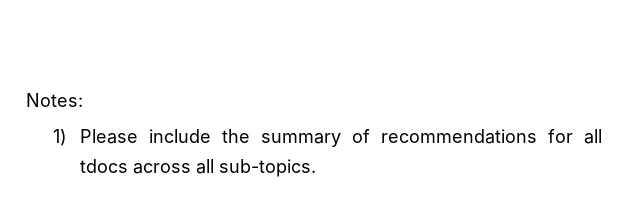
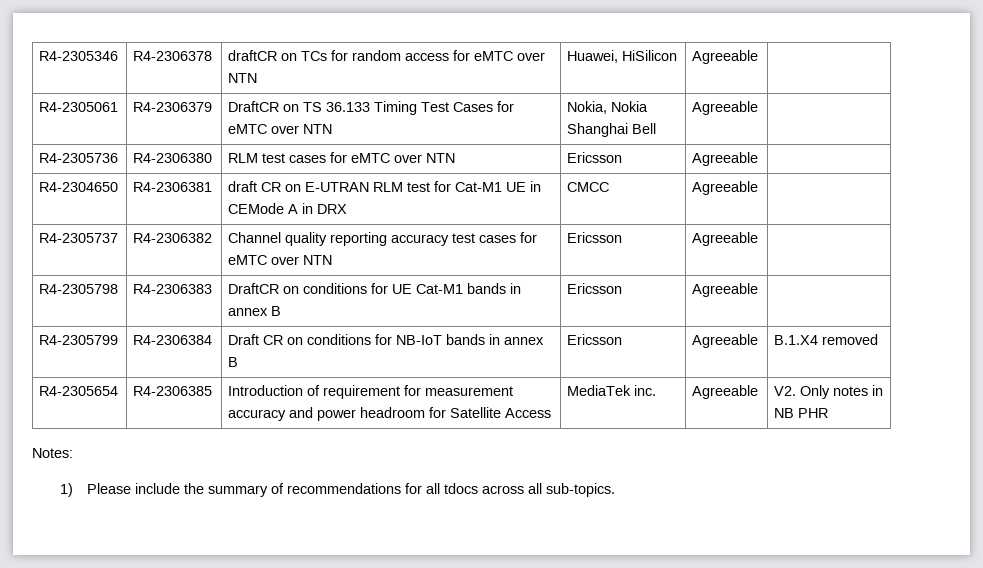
+ R4-2305346 | R4-2306378 | draftCR on TCs for random access for eMTC over NTN | Huawei, HiSilicon | Agreeable |
+ R4-2305061 | R4-2306379 | DraftCR on TS 36.133 Timing Test Cases for eMTC over NTN | Nokia, Nokia Shanghai Bell | Agreeable |
+ R4-2305736 | R4-2306380 | RLM test cases for eMTC over NTN | Ericsson | Agreeable |
+ R4-2304650 | R4-2306381 | draft CR on E-UTRAN RLM test for Cat-M1 UE in CEMode A in DRX | CMCC | Agreeable |
+ R4-2305737 | R4-2306382 | Channel quality reporting accuracy test cases for eMTC over NTN | Ericsson | Agreeable |
+ R4-2305798 | R4-2306383 | DraftCR on conditions for UE Cat-M1 bands in annex B | Ericsson | Agreeable |
+ R4-2305799 | R4-2306384 | Draft CR on conditions for NB-IoT bands in annex B | Ericsson | Agreeable | B.1.X4 removed
+ R4-2305654 | R4-2306385 | Introduction of requirement for measurement accuracy and power headroom for Satellite Access | MediaTek inc. | Agreeable | V2. Only notes in NB PHR

